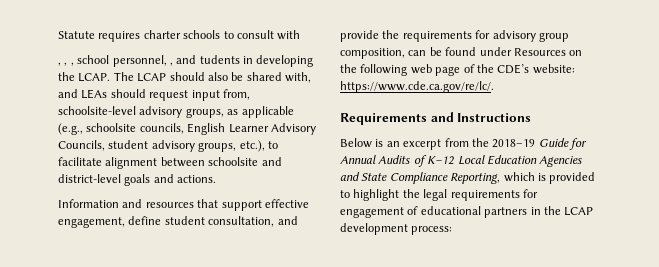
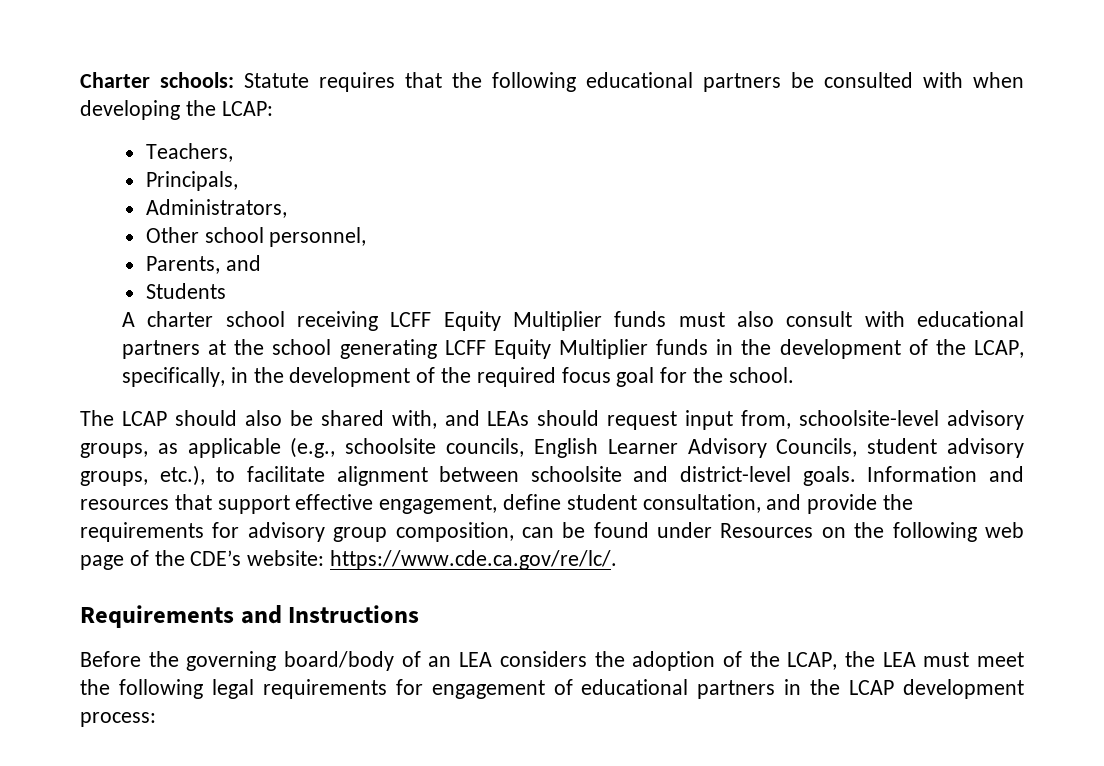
- Statute requires charter schools to consult with
- , , , school personnel, , and tudents in developing the LCAP. The LCAP should also be shared with, and LEAs should request input from, schoolsite-level advisory groups, as applicable (e.g., schoolsite councils, English Learner Advisory Councils, student advisory groups, etc.), to facilitate alignment between schoolsite and district-level goals and actions.
- Information and resources that support effective engagement, define student consultation, and provide the requirements for advisory group composition, can be found under Resources on the following web page of the CDE’s website:
+ Charter schools: Statute requires that the following educational partners be consulted with when developing the LCAP:
+ Teachers,
+ Principals,
+ Administrators,
+ Other school personnel,
+ Parents, and
+ Students
+ A charter school receiving LCFF Equity Multiplier funds must also consult with educational partners at the school generating LCFF Equity Multiplier funds in the development of the LCAP, specifically, in the development of the required focus goal for the school.
+ The LCAP should also be shared with, and LEAs should request input from, schoolsite-level advisory groups, as applicable (e.g., schoolsite councils, English Learner Advisory Councils, student advisory groups, etc.), to facilitate alignment between schoolsite and district-level goals. Information and resources that support effective engagement, define student consultation, and provide the requirements for advisory group composition, can be found under Resources on the following web page of the CDE’s website:
- Below is an excerpt from the 2018–19 Guide for Annual Audits of K–12 Local Education Agencies and State Compliance Reporting, which is provided to highlight the legal requirements for engagement of educational partners in the LCAP development process:
+ Before the governing board/body of an LEA considers the adoption of the LCAP, the LEA must meet the following legal requirements for engagement of educational partners in the LCAP development process:

